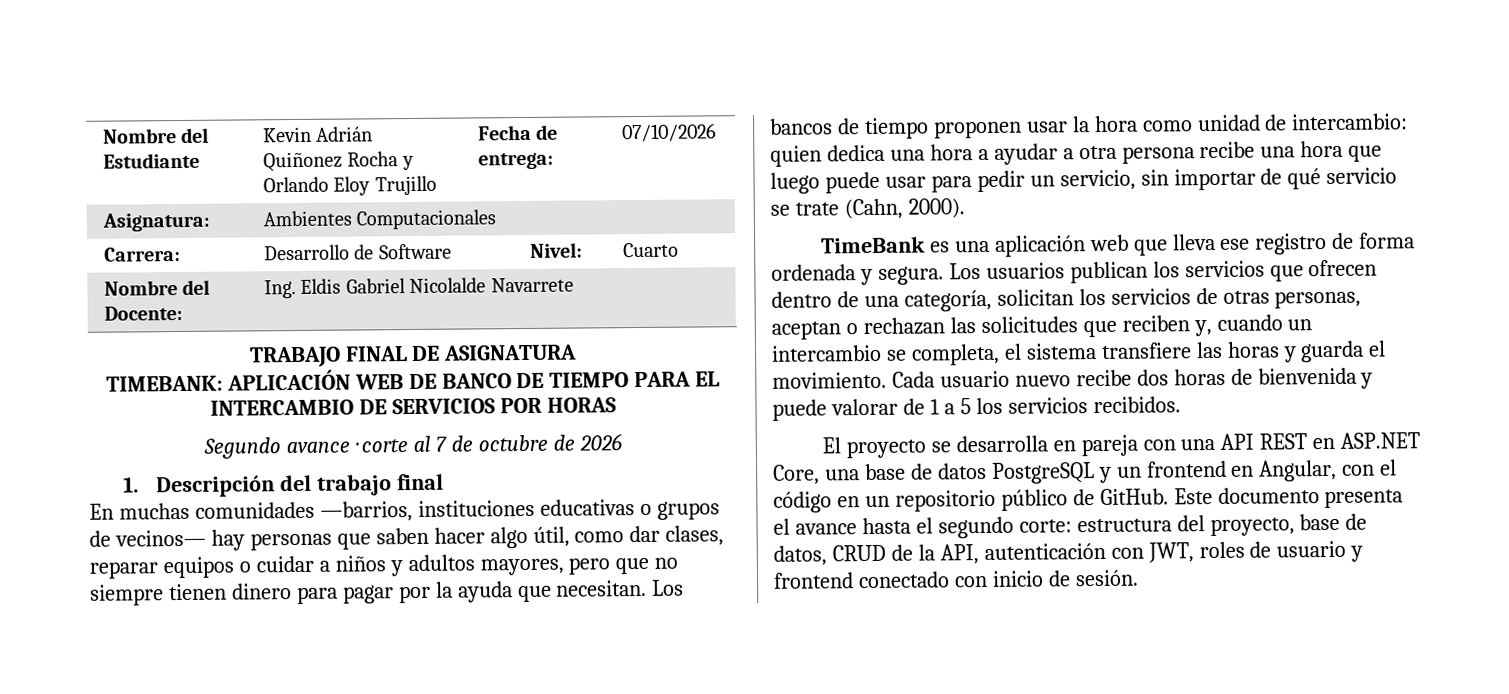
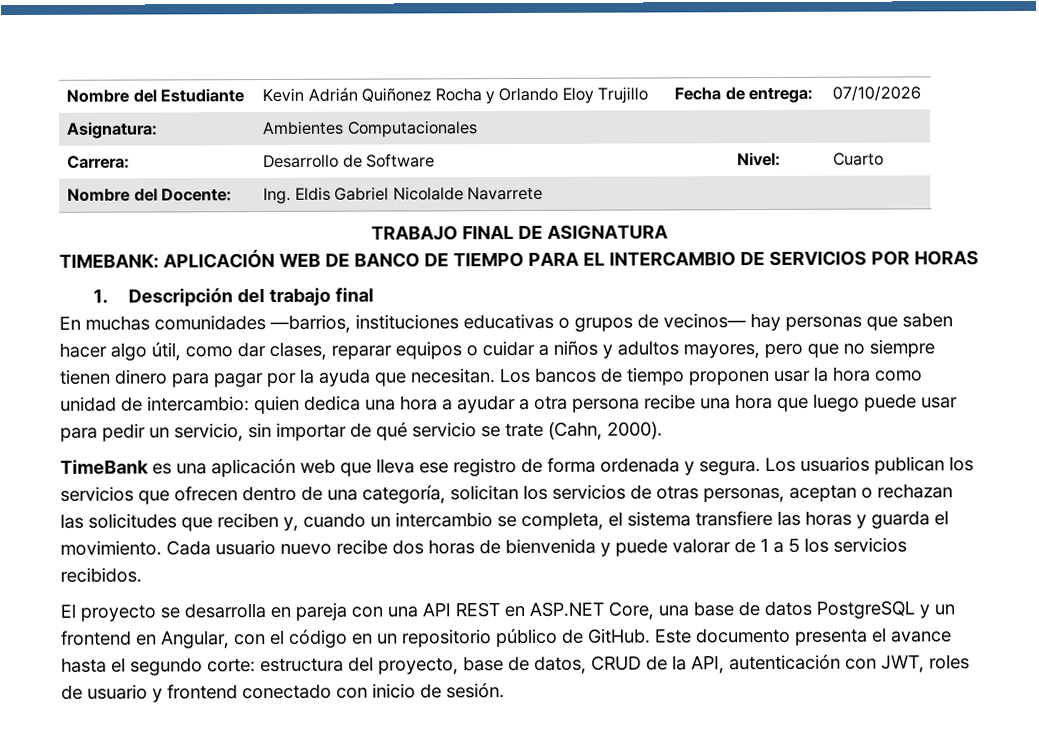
- Segundo avance · corte al 7 de octubre de 2026

